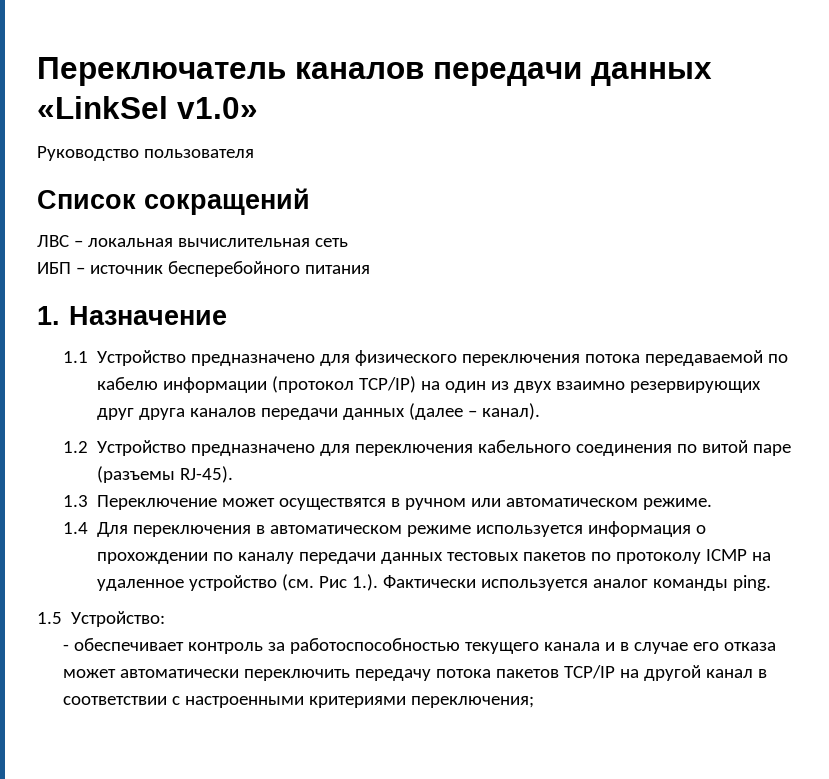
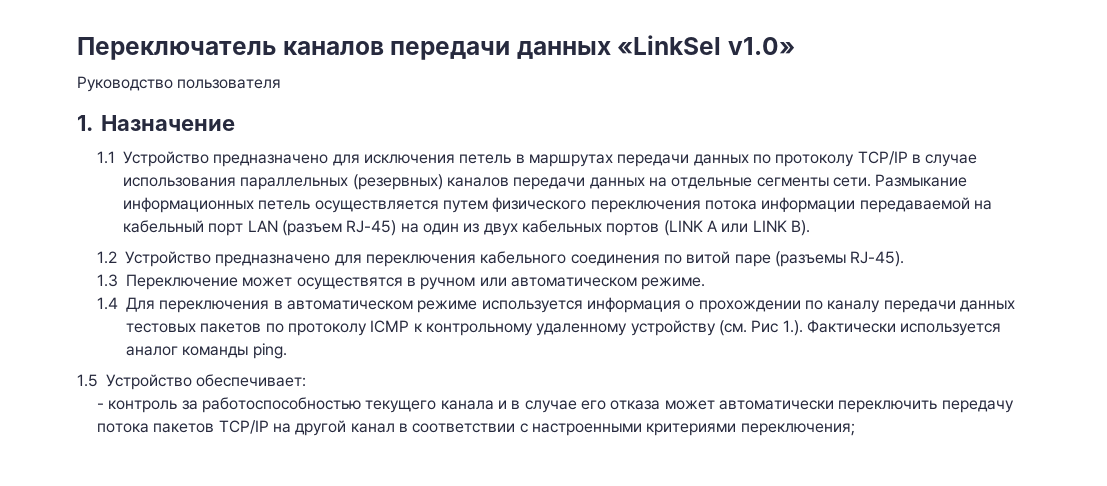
- Список сокращений
- ЛВС – локальная вычислительная сеть
- ИБП – источник бесперебойного питания
- 1.1 Устройство предназначено для физического переключения потока передаваемой по кабелю информации (протокол TCP/IP) на один из двух взаимно резервирующих друг друга каналов передачи данных (далее – канал).
+ 1.1 Устройство предназначено для исключения петель в маршрутах передачи данных по протоколу TCP/IP в случае использования параллельных (резервных) каналов передачи данных на отдельные сегменты сети. Размыкание информационных петель осуществляется путем физического переключения потока информации передаваемой на кабельный порт LAN (разъем RJ-45) на один из двух кабельных портов (LINK A или LINK B).
- 1.4 Для переключения в автоматическом режиме используется информация о прохождении по каналу передачи данных тестовых пакетов по протоколу ICMP на удаленное устройство (см. Рис 1.). Фактически используется аналог команды ping.
+ 1.4 Для переключения в автоматическом режиме используется информация о прохождении по каналу передачи данных тестовых пакетов по протоколу ICMP к контрольному удаленному устройству (см. Рис 1.). Фактически используется аналог команды ping.
- 1.5 Устройство:
- - обеспечивает контроль за работоспособностью текущего канала и в случае его отказа может автоматически переключить передачу потока пакетов TCP/IP на другой канал в соответствии с настроенными критериями переключения;
+ 1.5 Устройство обеспечивает:
+ - контроль за работоспособностью текущего канала и в случае его отказа может автоматически переключить передачу потока пакетов TCP/IP на другой канал в соответствии с настроенными критериями переключения;

